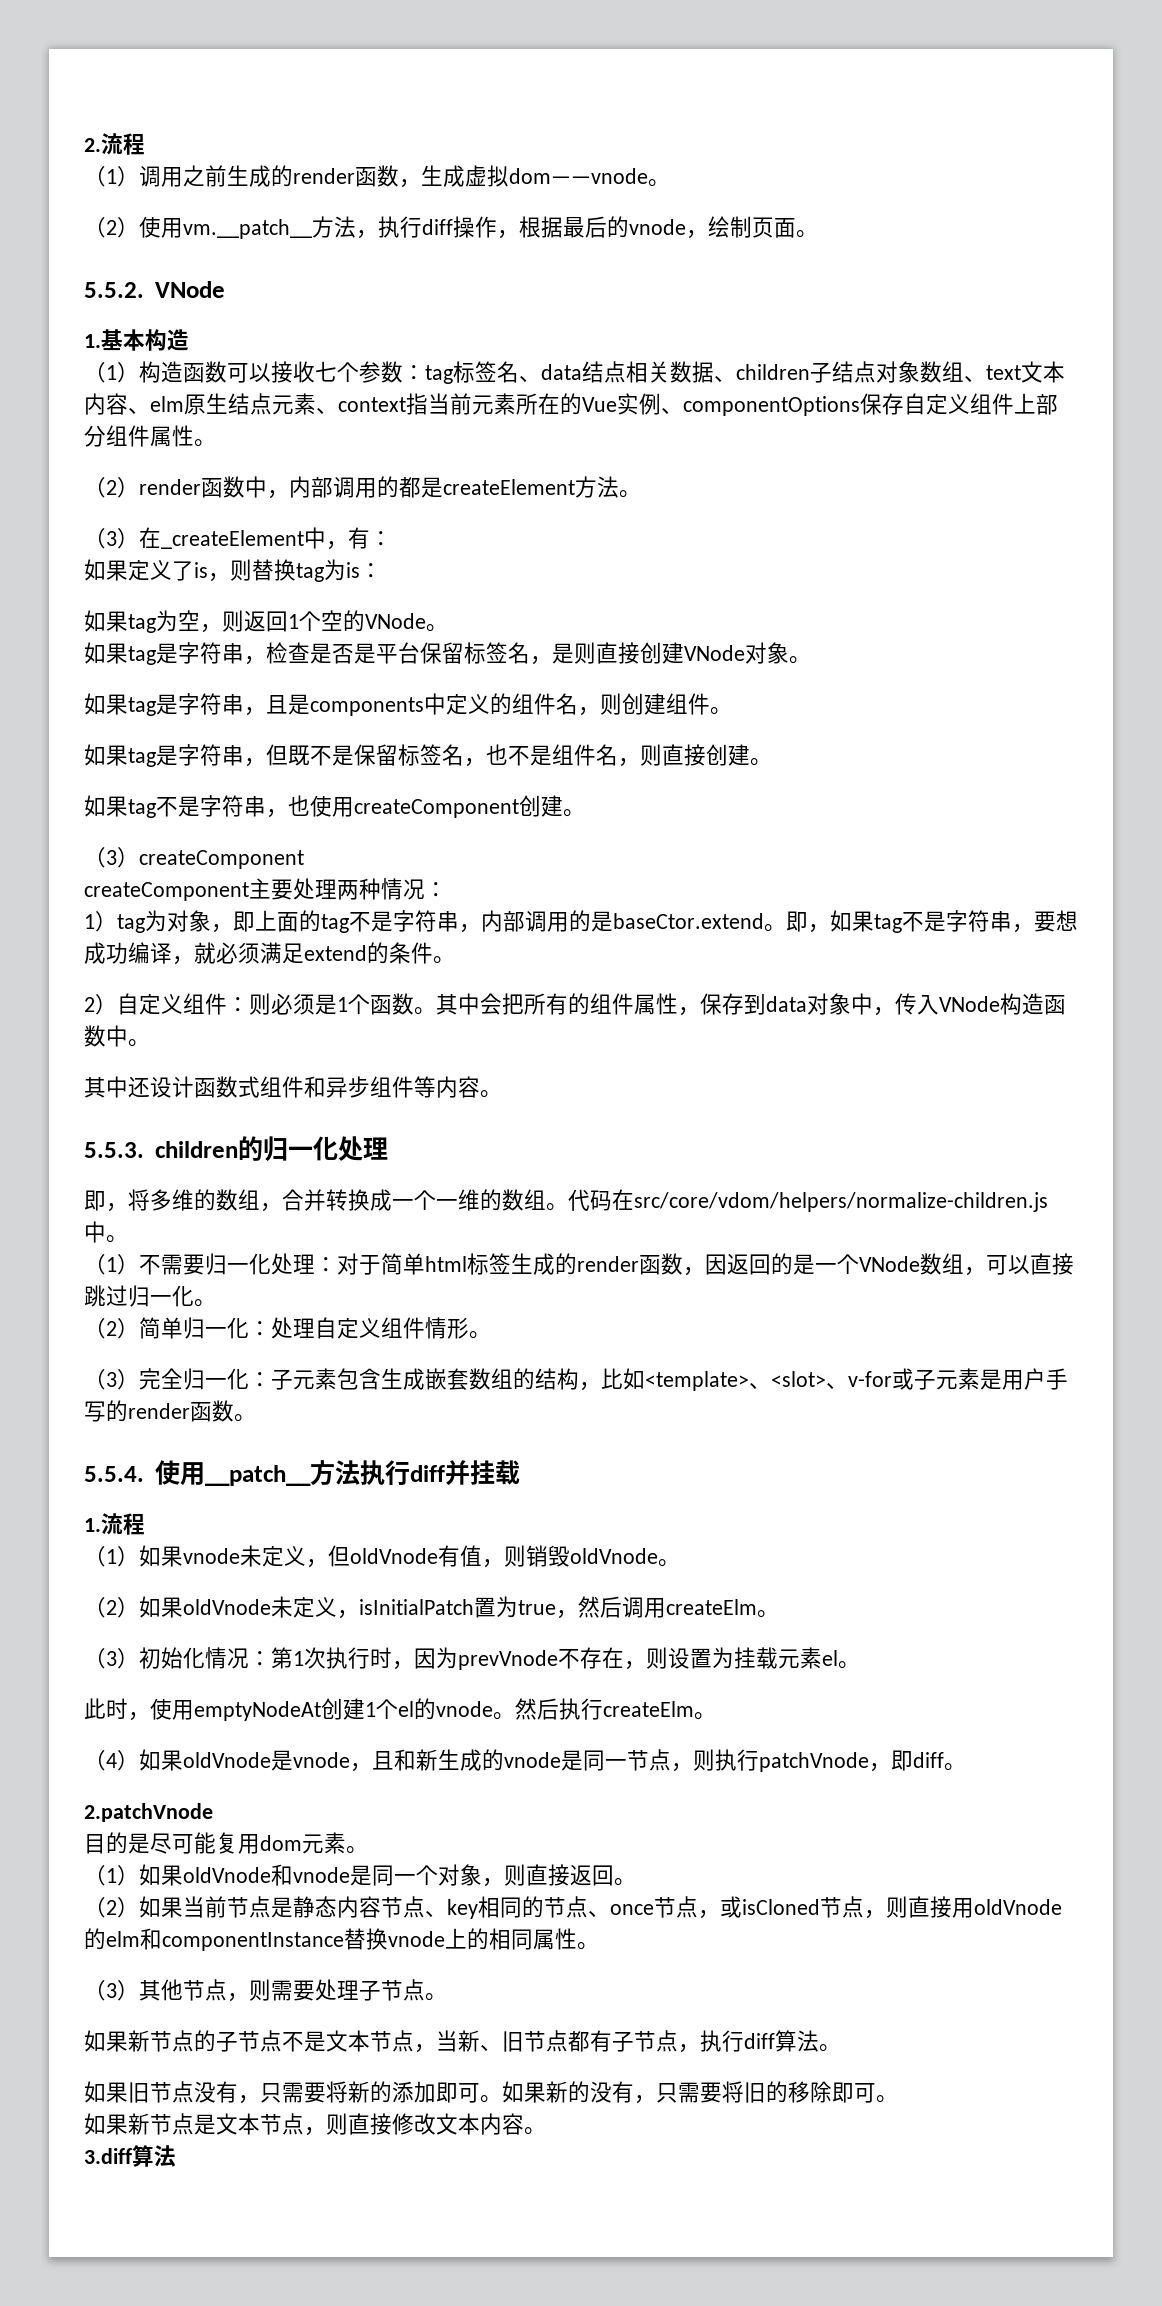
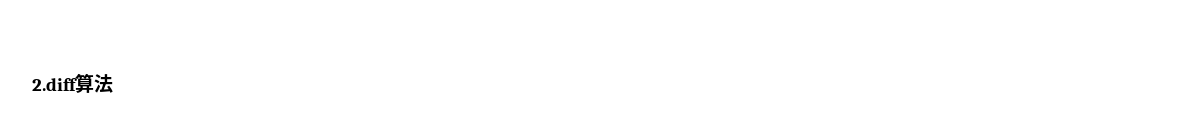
- 2.流程
- （1）调用之前生成的render函数，生成虚拟dom——vnode。
- （2）使用vm.__patch__方法，执行diff操作，根据最后的vnode，绘制页面。
- 5.5.2. VNode
- 1.基本构造
- （1）构造函数可以接收七个参数：tag标签名、data结点相关数据、children子结点对象数组、text文本内容、elm原生结点元素、context指当前元素所在的Vue实例、componentOptions保存自定义组件上部分组件属性。
- （2）render函数中，内部调用的都是createElement方法。
- （3）在_createElement中，有：
- 如果定义了is，则替换tag为is：
- 如果tag为空，则返回1个空的VNode。
- 如果tag是字符串，检查是否是平台保留标签名，是则直接创建VNode对象。
- 如果tag是字符串，且是components中定义的组件名，则创建组件。
- 如果tag是字符串，但既不是保留标签名，也不是组件名，则直接创建。
- 如果tag不是字符串，也使用createComponent创建。
- （3）createComponent
- createComponent主要处理两种情况：
- 1）tag为对象，即上面的tag不是字符串，内部调用的是baseCtor.extend。即，如果tag不是字符串，要想成功编译，就必须满足extend的条件。
- 2）自定义组件：则必须是1个函数。其中会把所有的组件属性，保存到data对象中，传入VNode构造函数中。
- 其中还设计函数式组件和异步组件等内容。
- 5.5.3. children的归一化处理
- 即，将多维的数组，合并转换成一个一维的数组。代码在src/core/vdom/helpers/normalize-children.js中。
- （1）不需要归一化处理：对于简单html标签生成的render函数，因返回的是一个VNode数组，可以直接跳过归一化。
- （2）简单归一化：处理自定义组件情形。
- （3）完全归一化：子元素包含生成嵌套数组的结构，比如<template>、<slot>、v-for或子元素是用户手写的render函数。
- 5.5.4.使用__patch__方法执行diff并挂载
- 1.流程
- （1）如果vnode未定义，但oldVnode有值，则销毁oldVnode。
- （2）如果oldVnode未定义，isInitialPatch置为true，然后调用createElm。
- （3）初始化情况：第1次执行时，因为prevVnode不存在，则设置为挂载元素el。
- 此时，使用emptyNodeAt创建1个el的vnode。然后执行createElm。
- （4）如果oldVnode是vnode，且和新生成的vnode是同一节点，则执行patchVnode，即diff。
- 2.patchVnode
- 目的是尽可能复用dom元素。
- （1）如果oldVnode和vnode是同一个对象，则直接返回。
- （2）如果当前节点是静态内容节点、key相同的节点、once节点，或isCloned节点，则直接用oldVnode的elm和componentInstance替换vnode上的相同属性。
- （3）其他节点，则需要处理子节点。
- 如果新节点的子节点不是文本节点，当新、旧节点都有子节点，执行diff算法。
- 如果旧节点没有，只需要将新的添加即可。如果新的没有，只需要将旧的移除即可。
- 如果新节点是文本节点，则直接修改文本内容。
- 3.diff算法
+ 2.diff算法

